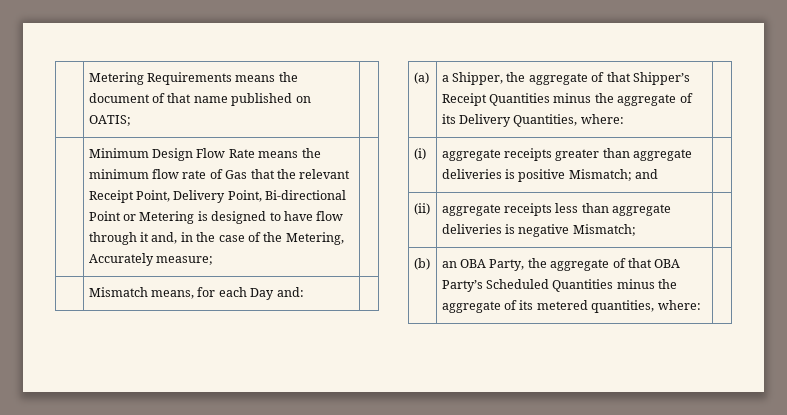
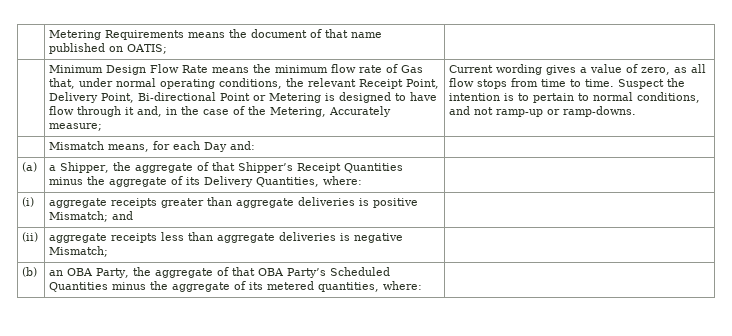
- Minimum Design Flow Rate means the minimum flow rate of Gas that the relevant Receipt Point, Delivery Point, Bi-directional Point or Metering is designed to have flow through it and, in the case of the Metering, Accurately measure;
+ Minimum Design Flow Rate means the minimum flow rate of Gas that, under normal operating conditions, the relevant Receipt Point, Delivery Point, Bi-directional Point or Metering is designed to have flow through it and, in the case of the Metering, Accurately measure;
+ Current wording gives a value of zero, as all flow stops from time to time. Suspect the intention is to pertain to normal conditions, and not ramp-up or ramp-downs.

